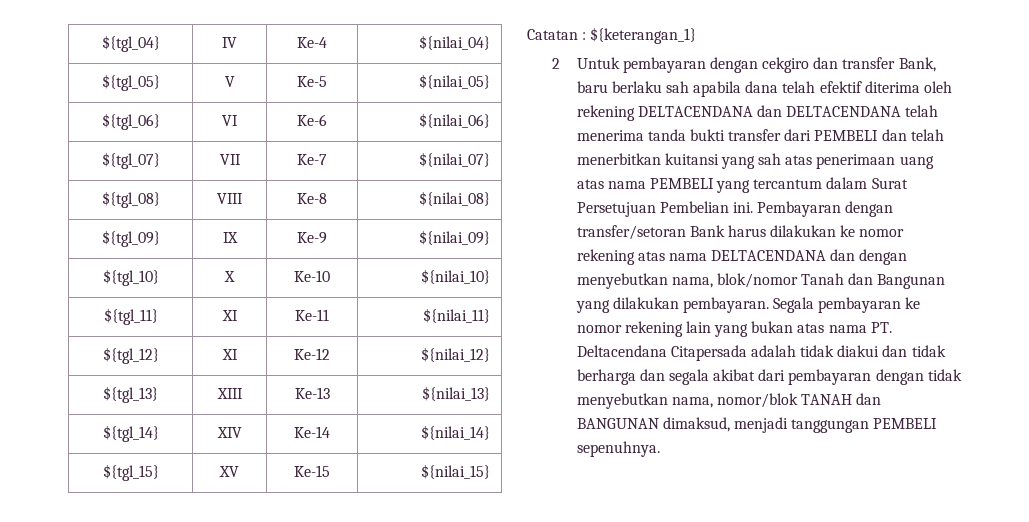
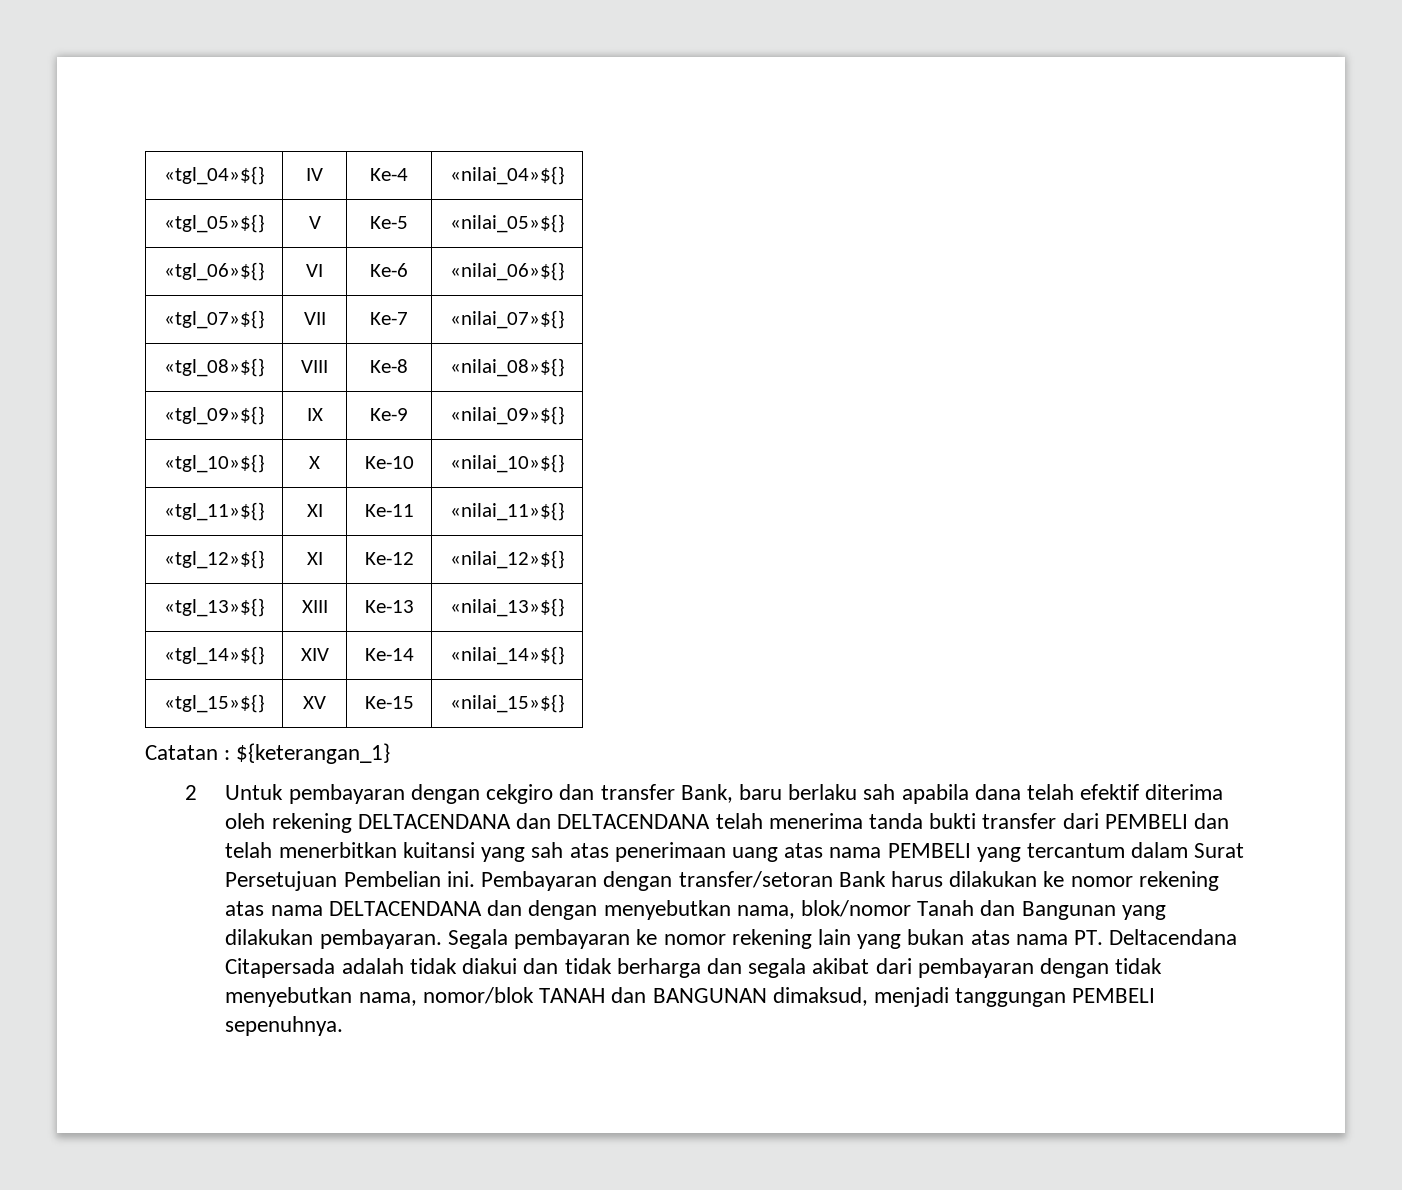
- ${tgl_04} | IV | Ke-4 | ${nilai_04}
- ${tgl_05} | V | Ke-5 | ${nilai_05}
- ${tgl_06} | VI | Ke-6 | ${nilai_06}
- ${tgl_07} | VII | Ke-7 | ${nilai_07}
- ${tgl_08} | VIII | Ke-8 | ${nilai_08}
- ${tgl_09} | IX | Ke-9 | ${nilai_09}
- ${tgl_10} | X | Ke-10 | ${nilai_10}
- ${tgl_11} | XI | Ke-11 | ${nilai_11}
- ${tgl_12} | XI | Ke-12 | ${nilai_12}
- ${tgl_13} | XIII | Ke-13 | ${nilai_13}
- ${tgl_14} | XIV | Ke-14 | ${nilai_14}
- ${tgl_15} | XV | Ke-15 | ${nilai_15}
+ «tgl_04»${} | IV | Ke-4 | «nilai_04»${}
+ «tgl_05»${} | V | Ke-5 | «nilai_05»${}
+ «tgl_06»${} | VI | Ke-6 | «nilai_06»${}
+ «tgl_07»${} | VII | Ke-7 | «nilai_07»${}
+ «tgl_08»${} | VIII | Ke-8 | «nilai_08»${}
+ «tgl_09»${} | IX | Ke-9 | «nilai_09»${}
+ «tgl_10»${} | X | Ke-10 | «nilai_10»${}
+ «tgl_11»${} | XI | Ke-11 | «nilai_11»${}
+ «tgl_12»${} | XI | Ke-12 | «nilai_12»${}
+ «tgl_13»${} | XIII | Ke-13 | «nilai_13»${}
+ «tgl_14»${} | XIV | Ke-14 | «nilai_14»${}
+ «tgl_15»${} | XV | Ke-15 | «nilai_15»${}

